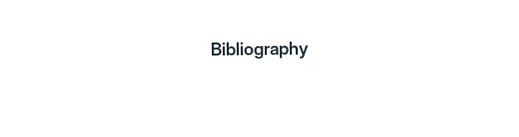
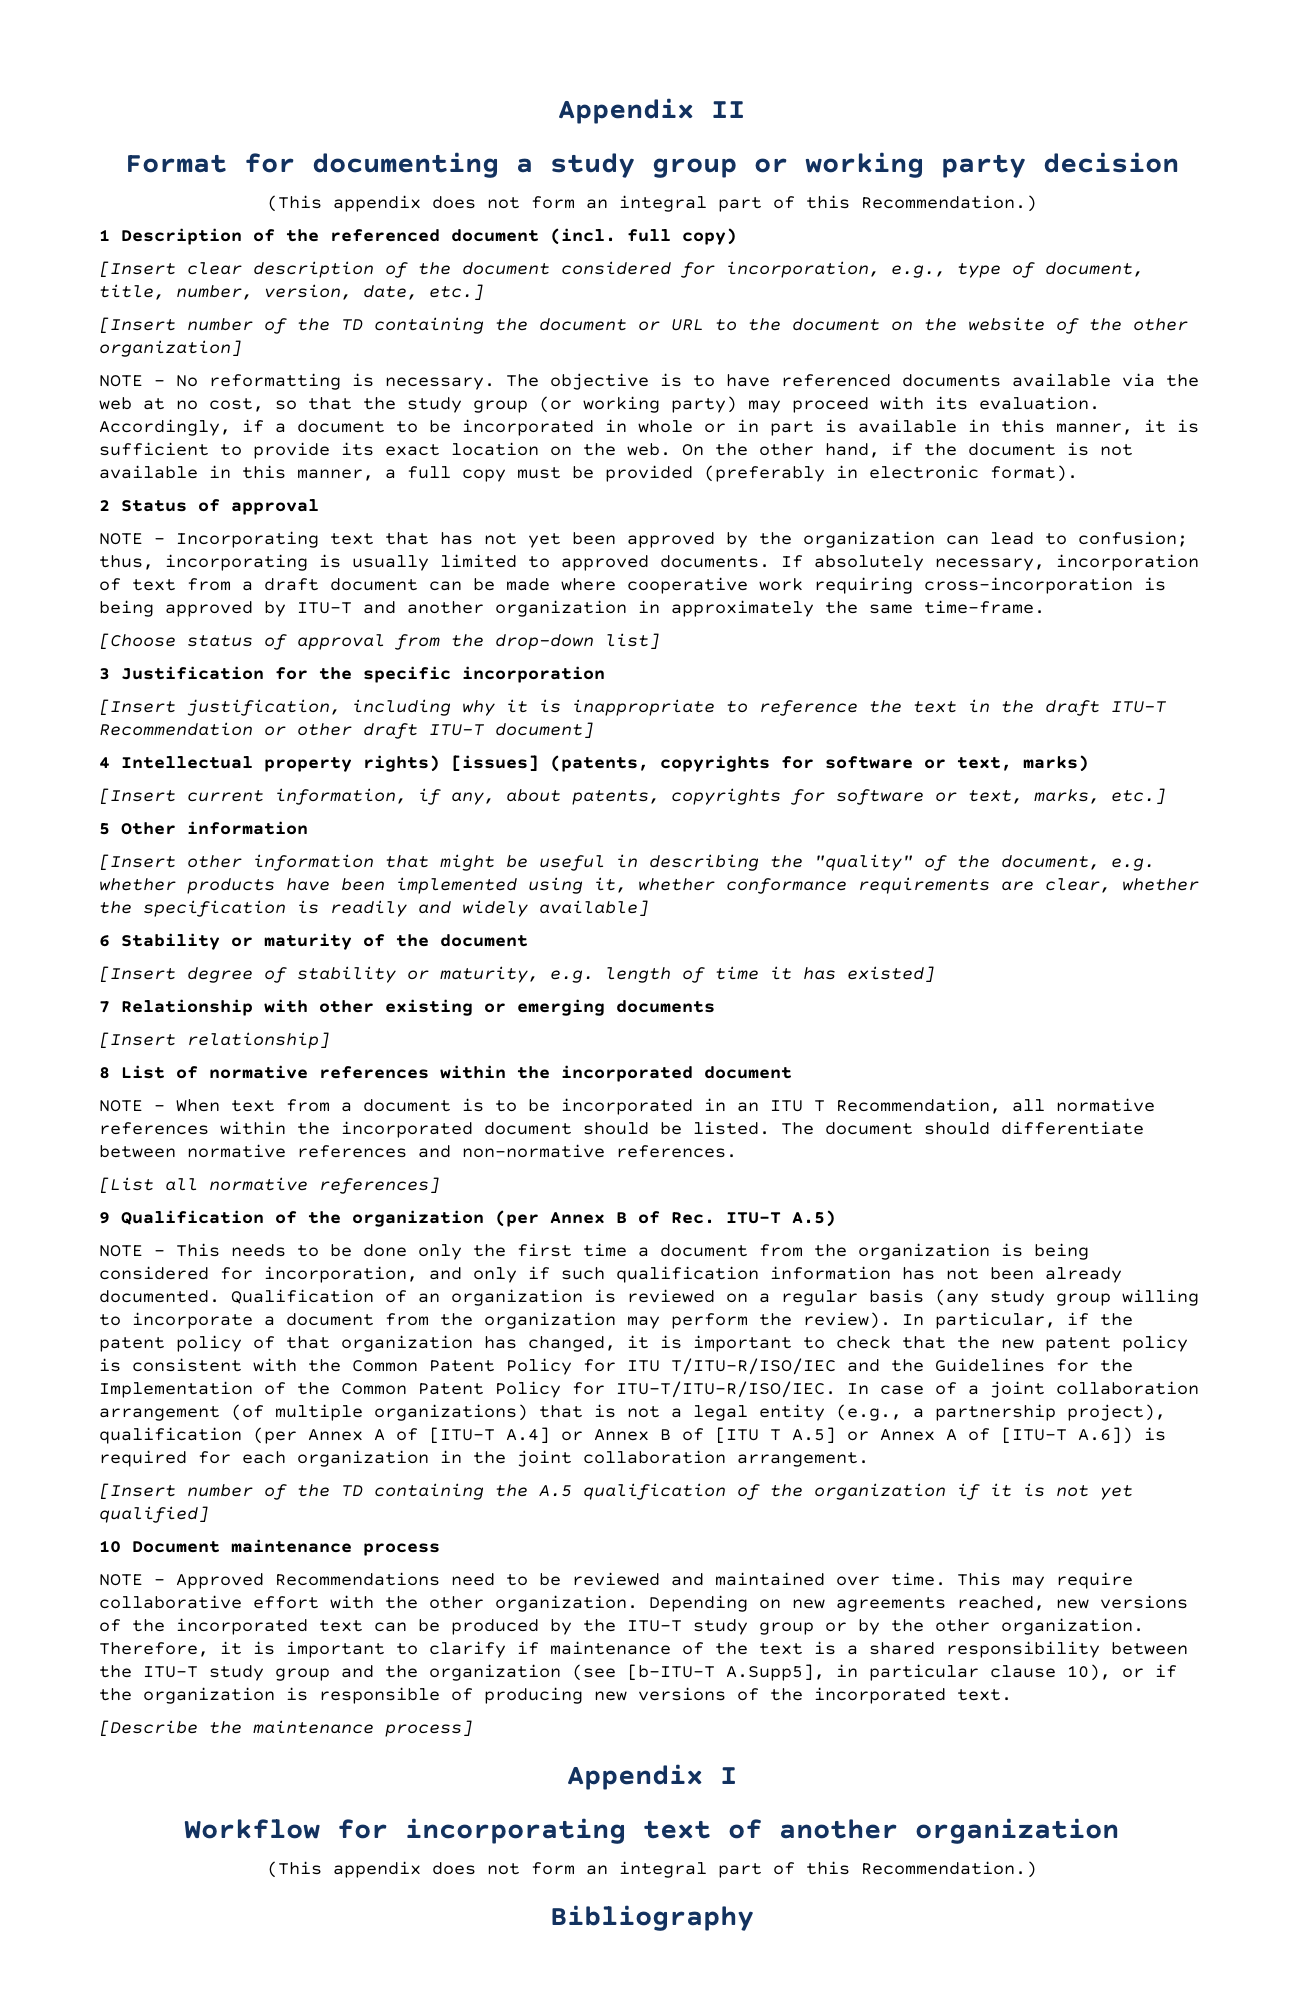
+ Appendix II
+ Format for documenting a study group or working party decision
+ (This appendix does not form an integral part of this Recommendation.)
+ 1 Description of the referenced document (incl. full copy)
+ [Insert clear description of the document considered for incorporation, e.g., type of document, title, number, version, date, etc.]
+ [Insert number of the TD containing the document or URL to the document on the website of the other organization]
+ NOTE – No reformatting is necessary. The objective is to have referenced documents available via the web at no cost, so that the study group (or working party) may proceed with its evaluation. Accordingly, if a document to be incorporated in whole or in part is available in this manner, it is sufficient to provide its exact location on the web. On the other hand, if the document is not available in this manner, a full copy must be provided (preferably in electronic format).
+ 2 Status of approval
+ NOTE – Incorporating text that has not yet been approved by the organization can lead to confusion; thus, incorporating is usually limited to approved documents. If absolutely necessary, incorporation of text from a draft document can be made where cooperative work requiring cross-incorporation is being approved by ITU-T and another organization in approximately the same time-frame.
+ [Choose status of approval from the drop-down list]
+ 3 Justification for the specific incorporation
+ [Insert justification, including why it is inappropriate to reference the text in the draft ITU-T Recommendation or other draft ITU-T document]
+ 4 Intellectual property rights) [issues] (patents, copyrights for software or text, marks)
+ [Insert current information, if any, about patents, copyrights for software or text, marks, etc.]
+ 5 Other information
+ [Insert other information that might be useful in describing the "quality" of the document, e.g. whether products have been implemented using it, whether conformance requirements are clear, whether the specification is readily and widely available]
+ 6 Stability or maturity of the document
+ [Insert degree of stability or maturity, e.g. length of time it has existed]
+ 7 Relationship with other existing or emerging documents
+ [Insert relationship]
+ 8 List of normative references within the incorporated document
+ NOTE - When text from a document is to be incorporated in an ITU T Recommendation, all normative references within the incorporated document should be listed. The document should differentiate between normative references and non-normative references.
+ [List all normative references]
+ 9 Qualification of the organization (per Annex B of Rec. ITU-T A.5)
+ NOTE – This needs to be done only the first time a document from the organization is being considered for incorporation, and only if such qualification information has not been already documented. Qualification of an organization is reviewed on a regular basis (any study group willing to incorporate a document from the organization may perform the review). In particular, if the patent policy of that organization has changed, it is important to check that the new patent policy is consistent with the Common Patent Policy for ITU T/ITU-R/ISO/IEC and the Guidelines for the Implementation of the Common Patent Policy for ITU-T/ITU-R/ISO/IEC. In case of a joint collaboration arrangement (of multiple organizations) that is not a legal entity (e.g., a partnership project), qualification (per Annex A of [ITU-T A.4] or Annex B of [ITU T A.5] or Annex A of [ITU-T A.6]) is required for each organization in the joint collaboration arrangement.
+ [Insert number of the TD containing the A.5 qualification of the organization if it is not yet qualified]
+ 10 Document maintenance process
+ NOTE – Approved Recommendations need to be reviewed and maintained over time. This may require collaborative effort with the other organization. Depending on new agreements reached, new versions of the incorporated text can be produced by the ITU-T study group or by the other organization. Therefore, it is important to clarify if maintenance of the text is a shared responsibility between the ITU-T study group and the organization (see [b-ITU-T A.Supp5], in particular clause 10), or if the organization is responsible of producing new versions of the incorporated text.
+ [Describe the maintenance process]
+ Appendix I
+ Workflow for incorporating text of another organization
+ (This appendix does not form an integral part of this Recommendation.)

